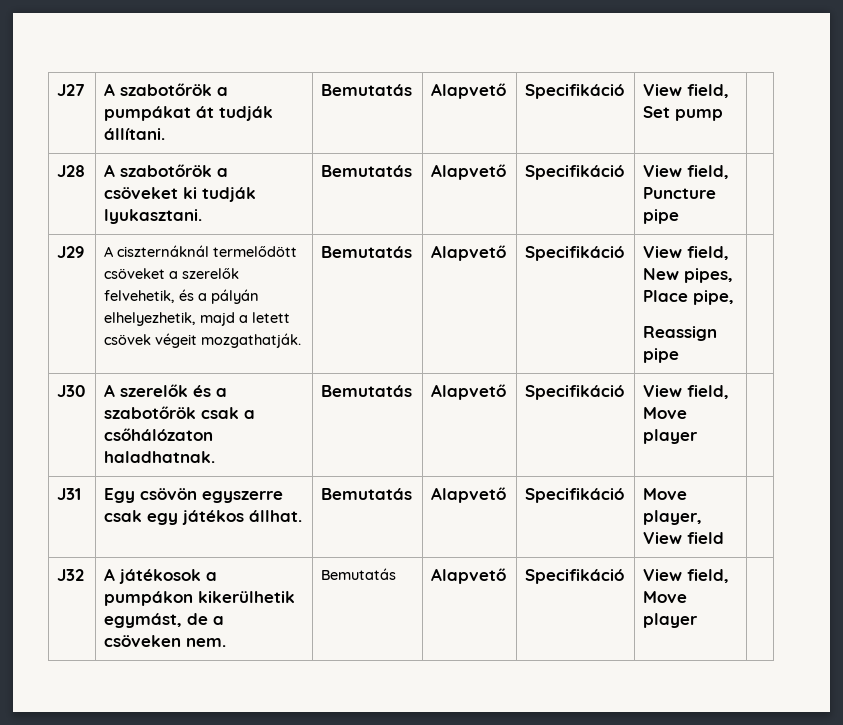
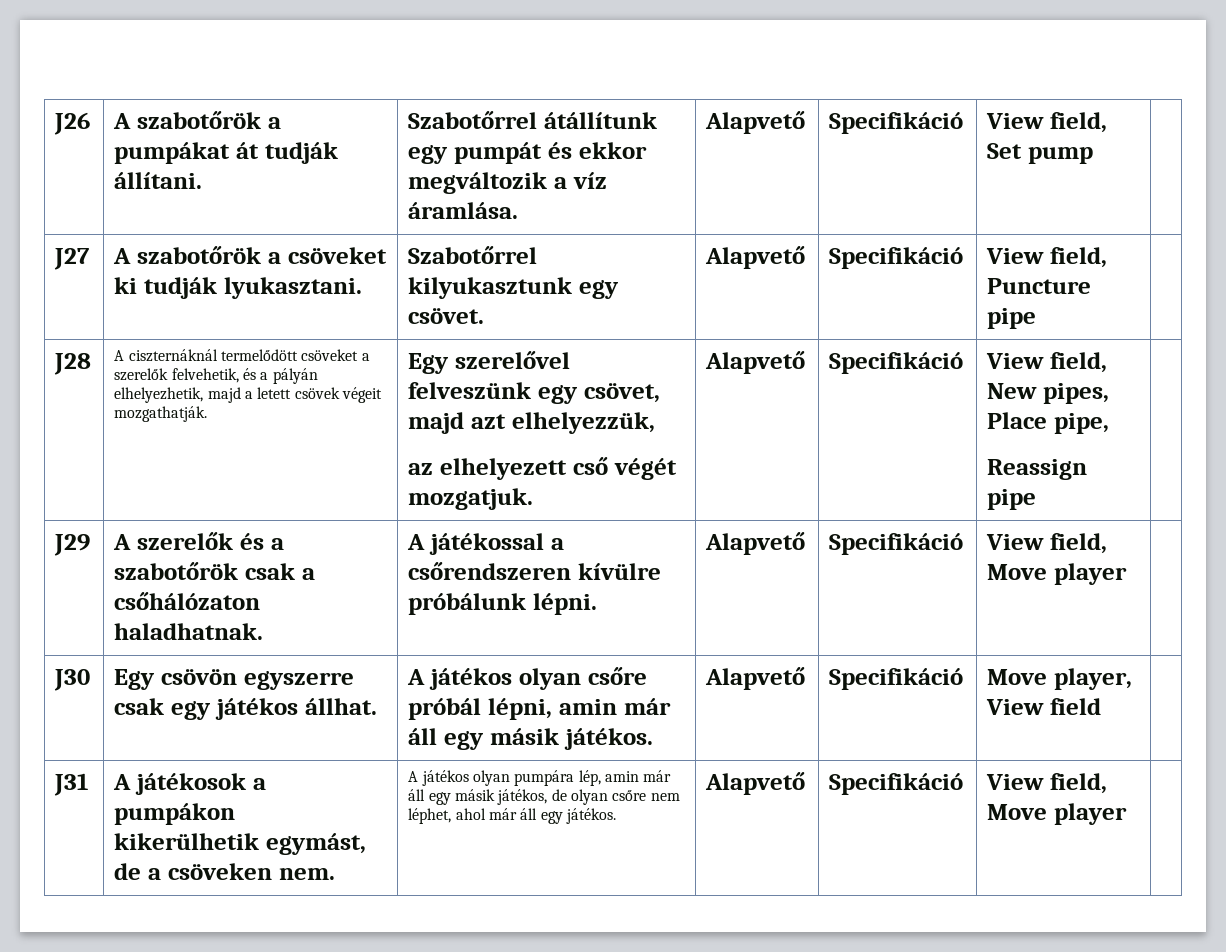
- J27 | A szabotőrök a pumpákat át tudják állítani. | Bemutatás | Alapvető | Specifikáció | View field, Set pump |
+ J26 | A szabotőrök a pumpákat át tudják állítani. | Szabotőrrel átállítunk egy pumpát és ekkor megváltozik a víz áramlása. | Alapvető | Specifikáció | View field, Set pump |
- J28 | A szabotőrök a csöveket ki tudják lyukasztani. | Bemutatás | Alapvető | Specifikáció | View field, Puncture pipe |
+ J27 | A szabotőrök a csöveket ki tudják lyukasztani. | Szabotőrrel kilyukasztunk egy csövet. | Alapvető | Specifikáció | View field, Puncture pipe |
- J29
+ J28
- A ciszternáknál termelődött csöveket a szerelők felvehetik, és a pályán elhelyezhetik, majd a letett csövek végeit mozgathatják. | Bemutatás
+ A ciszternáknál termelődött csöveket a szerelők felvehetik, és a pályán elhelyezhetik, majd a letett csövek végeit mozgathatják. | Egy szerelővel felveszünk egy csövet, majd azt elhelyezzük,
+ az elhelyezett cső végét mozgatjuk.
- J30 | A szerelők és a szabotőrök csak a csőhálózaton haladhatnak. | Bemutatás | Alapvető | Specifikáció | View field, Move player |
+ J29 | A szerelők és a szabotőrök csak a csőhálózaton haladhatnak. | A játékossal a csőrendszeren kívülre próbálunk lépni. | Alapvető | Specifikáció | View field, Move player |
- J31 | Egy csövön egyszerre csak egy játékos állhat. | Bemutatás | Alapvető | Specifikáció | Move player, View field |
+ J30 | Egy csövön egyszerre csak egy játékos állhat. | A játékos olyan csőre próbál lépni, amin már áll egy másik játékos. | Alapvető | Specifikáció | Move player, View field |
- J32 | A játékosok a pumpákon kikerülhetik egymást, de a csöveken nem. | Bemutatás | Alapvető | Specifikáció | View field, Move player |
+ J31 | A játékosok a pumpákon kikerülhetik egymást, de a csöveken nem. | A játékos olyan pumpára lép, amin már áll egy másik játékos, de olyan csőre nem léphet, ahol már áll egy játékos. | Alapvető | Specifikáció | View field, Move player |

